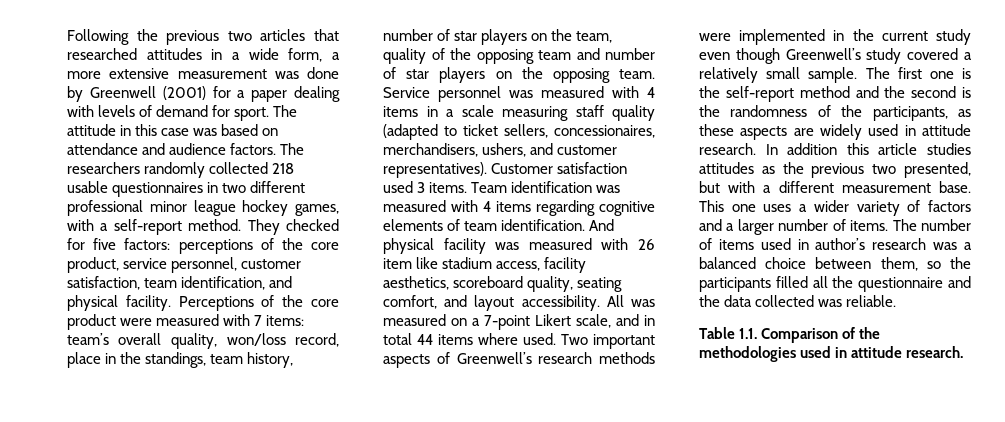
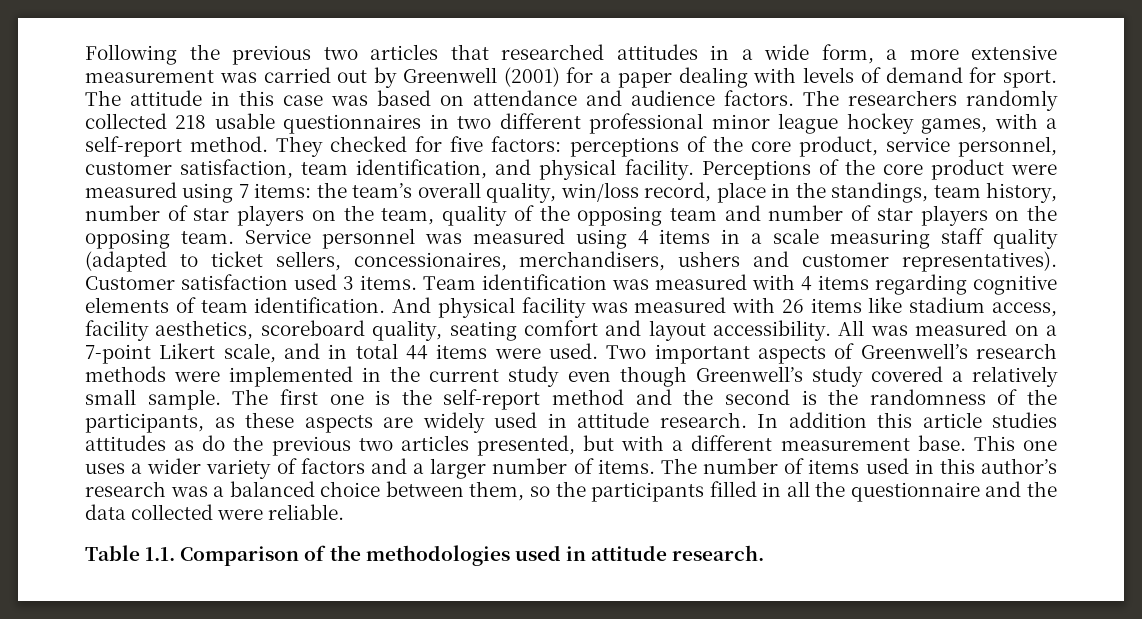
- Following the previous two articles that researched attitudes in a wide form, a more extensive measurement was done by Greenwell (2001) for a paper dealing with levels of demand for sport.
+ Following the previous two articles that researched attitudes in a wide form, a more extensive measurement was carried out by Greenwell (2001) for a paper dealing with levels of demand for sport.
- Perceptions of the core product were measured with 7 items: team’s overall quality, won/loss record, place in the standings, team history, number of star players on the team, quality of the opposing team and number of star players on the opposing team.
+ Perceptions of the core product were measured using 7 items: the team’s overall quality, win/loss record, place in the standings, team history, number of star players on the team, quality of the opposing team and number of star players on the opposing team.
- Service personnel was measured with 4 items in a scale measuring staff quality (adapted to ticket sellers, concessionaires, merchandisers, ushers, and customer representatives).
+ Service personnel was measured using 4 items in a scale measuring staff quality (adapted to ticket sellers, concessionaires, merchandisers, ushers and customer representatives).
- And physical facility was measured with 26 item like stadium access, facility aesthetics, scoreboard quality, seating comfort, and layout accessibility.
+ And physical facility was measured with 26 items like stadium access, facility aesthetics, scoreboard quality, seating comfort and layout accessibility.
- All was measured on a 7-point Likert scale, and in total 44 items where used.
+ All was measured on a 7-point Likert scale, and in total 44 items were used.
- In addition this article studies attitudes as the previous two presented, but with a different measurement base.
+ In addition this article studies attitudes as do the previous two articles presented, but with a different measurement base.
- The number of items used in author’s research was a balanced choice between them, so the participants filled all the questionnaire and the data collected was reliable.
+ The number of items used in this author’s research was a balanced choice between them, so the participants filled in all the questionnaire and the data collected were reliable.

